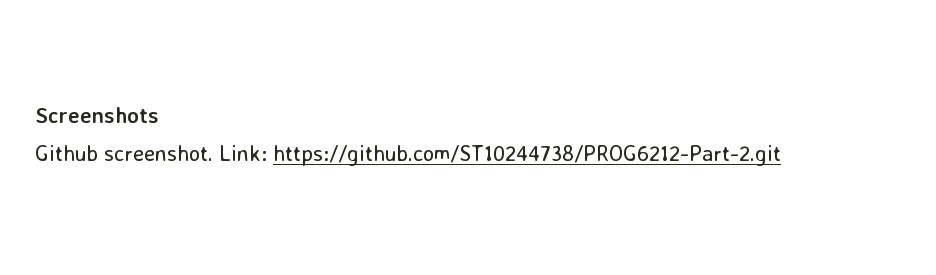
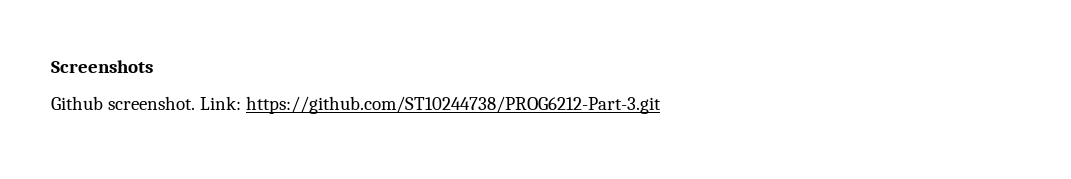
- Link: https://github.com/ST10244738/PROG6212-Part-2.git
+ Link: https://github.com/ST10244738/PROG6212-Part-3.git

